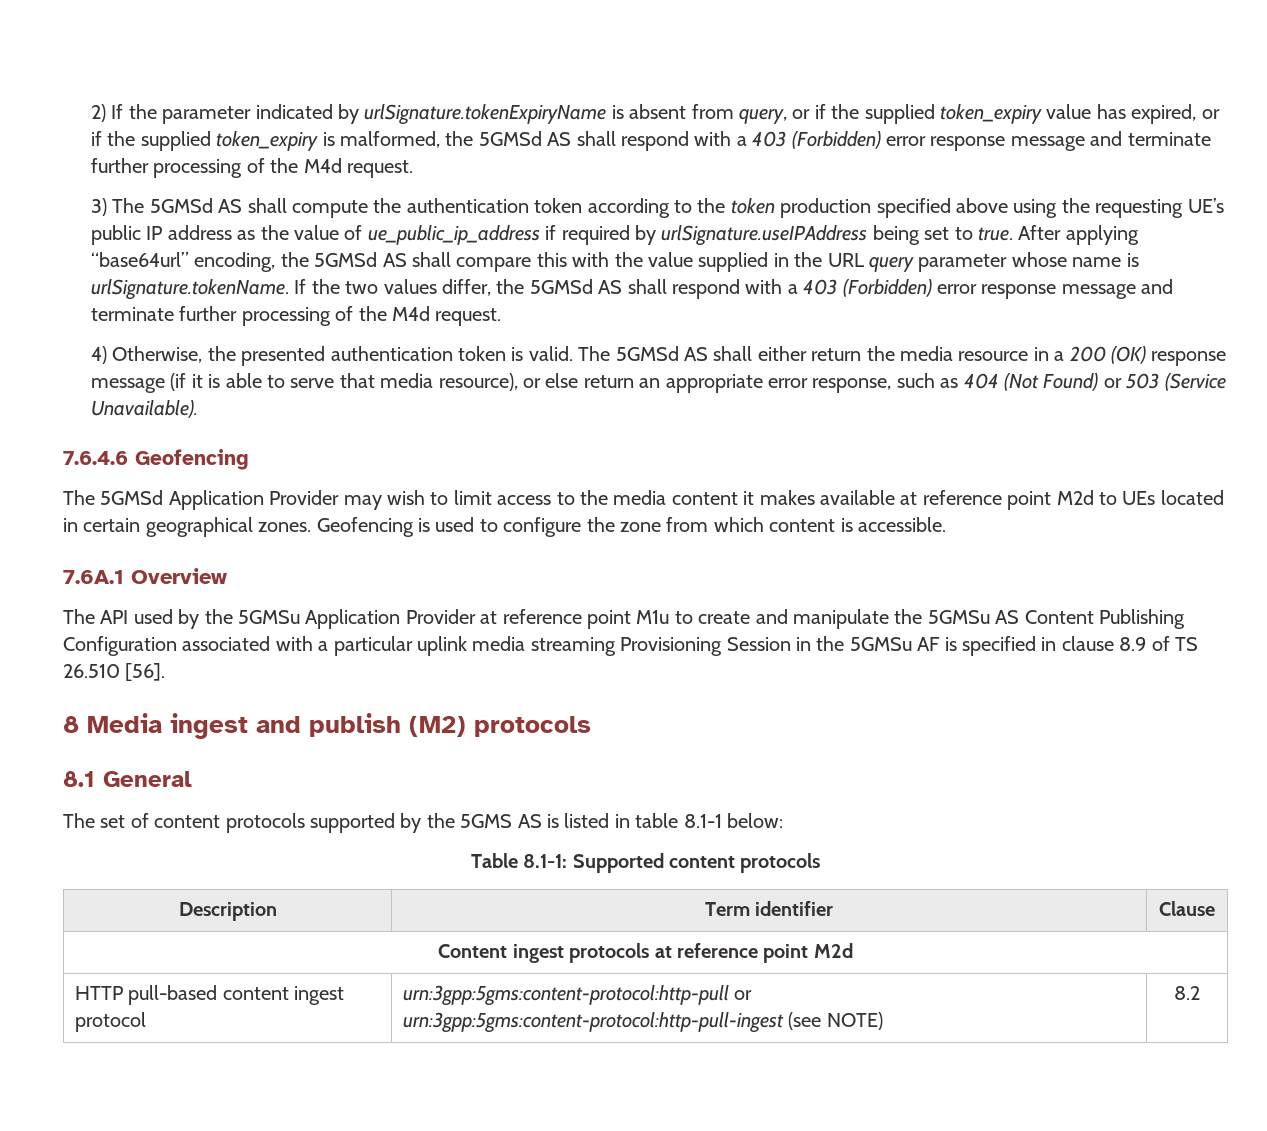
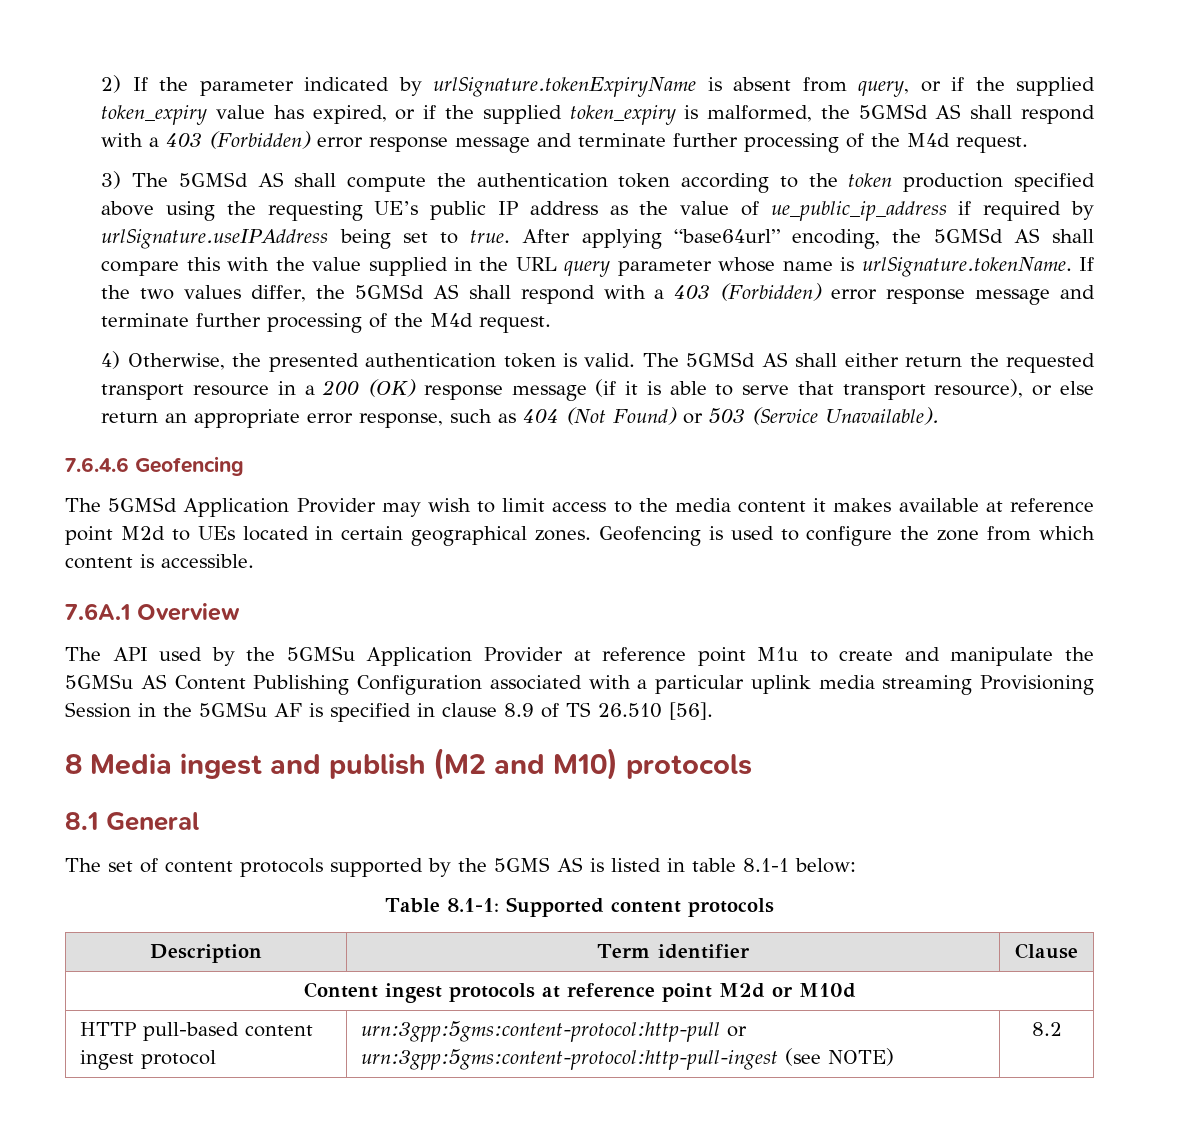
- The 5GMSd AS shall either return the media resource in a 200 (OK) response message (if it is able to serve that media resource), or else return an appropriate error response, such as 404 (Not Found) or 503 (Service Unavailable).
+ The 5GMSd AS shall either return the requested transport resource in a 200 (OK) response message (if it is able to serve that transport resource), or else return an appropriate error response, such as 404 (Not Found) or 503 (Service Unavailable).
- 8 Media ingest and publish (M2) protocols
+ 8 Media ingest and publish (M2 and M10) protocols
- Content ingest protocols at reference point M2d
+ Content ingest protocols at reference point M2d or M10d

